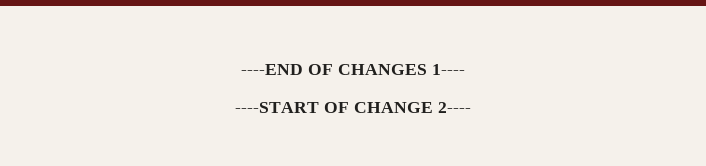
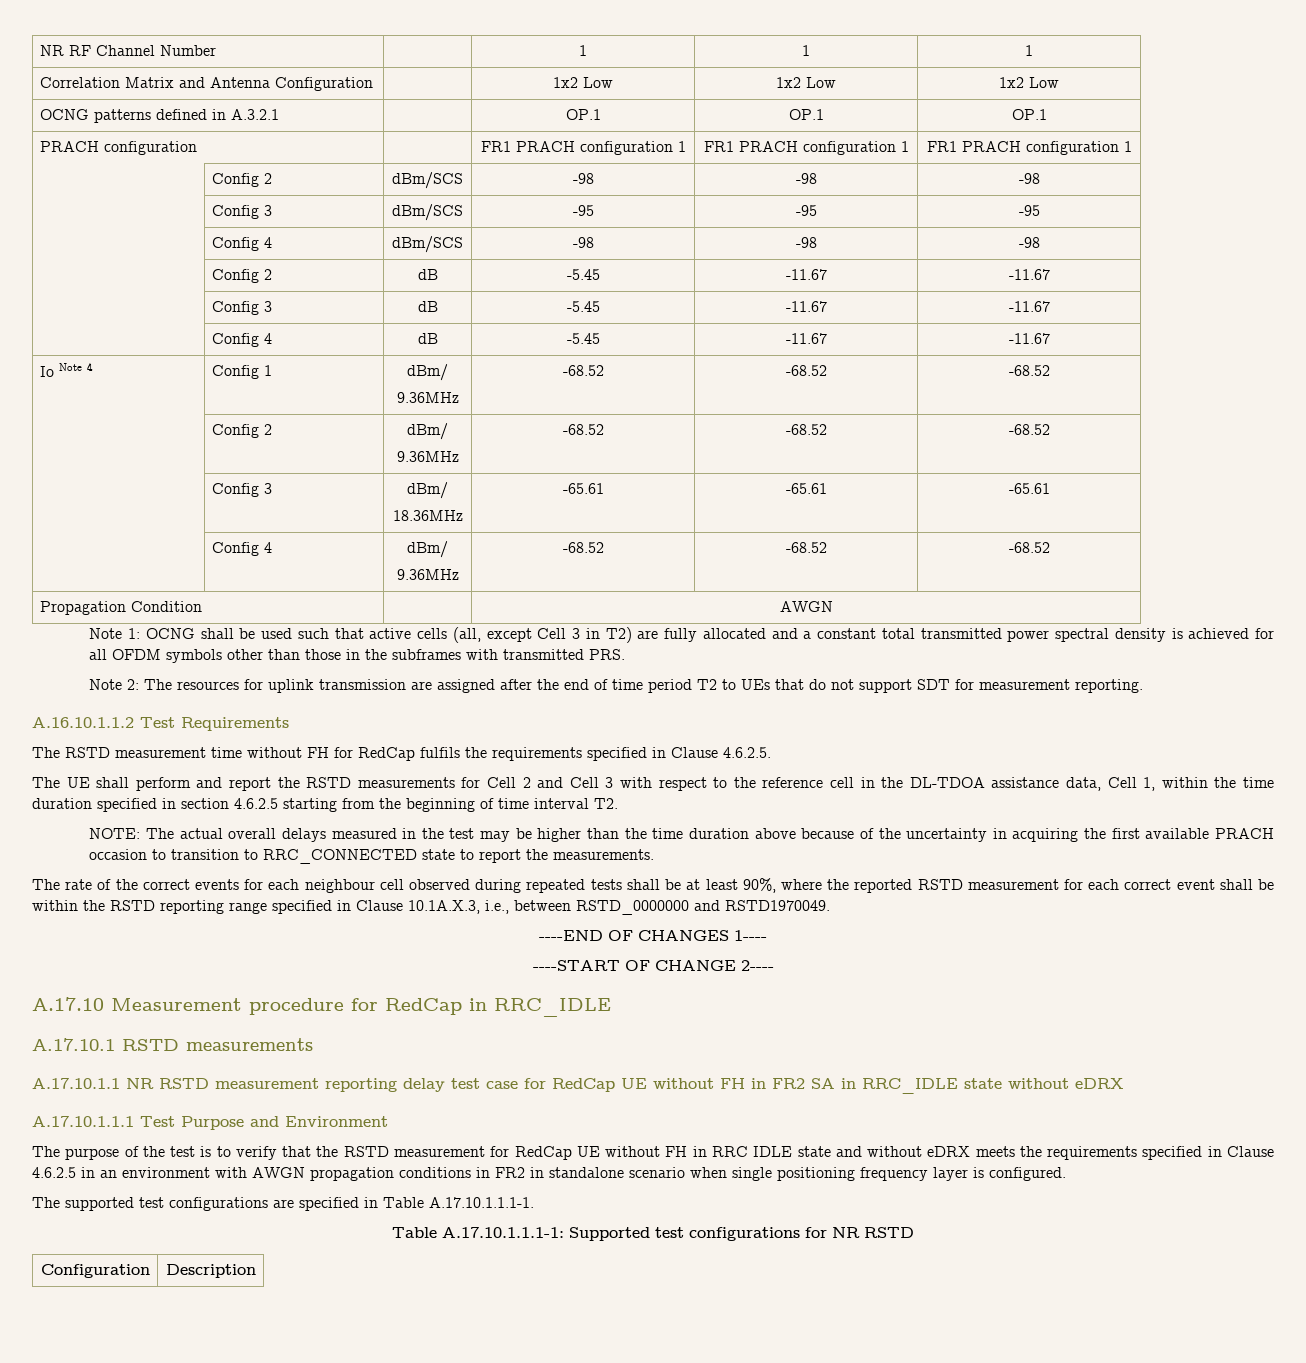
+ NR RF Channel Number | | 1 | 1 | 1
+ Correlation Matrix and Antenna Configuration | | 1x2 Low | 1x2 Low | 1x2 Low
+ OCNG patterns defined in A.3.2.1 | | OP.1 | OP.1 | OP.1
+ PRACH configuration | | FR1 PRACH configuration 1 | FR1 PRACH configuration 1 | FR1 PRACH configuration 1
+ | Config 2 | dBm/SCS | -98 | -98 | -98
+ | Config 3 | dBm/SCS | -95 | -95 | -95
+ | Config 4 | dBm/SCS | -98 | -98 | -98
+ | Config 2 | dB | -5.45 | -11.67 | -11.67
+ | Config 3 | dB | -5.45 | -11.67 | -11.67
+ | Config 4 | dB | -5.45 | -11.67 | -11.67
+ Io Note 4 | Config 1 | dBm/
+ 9.36MHz | -68.52 | -68.52 | -68.52
+ | Config 2 | dBm/
+ 9.36MHz | -68.52 | -68.52 | -68.52
+ | Config 3 | dBm/
+ 18.36MHz | -65.61 | -65.61 | -65.61
+ | Config 4 | dBm/
+ 9.36MHz | -68.52 | -68.52 | -68.52
+ Propagation Condition | | AWGN
+ Note 1: OCNG shall be used such that active cells (all, except Cell 3 in T2) are fully allocated and a constant total transmitted power spectral density is achieved for all OFDM symbols other than those in the subframes with transmitted PRS.
+ Note 2: The resources for uplink transmission are assigned after the end of time period T2 to UEs that do not support SDT for measurement reporting.
+ A.16.10.1.1.2 Test Requirements
+ The RSTD measurement time without FH for RedCap fulfils the requirements specified in Clause 4.6.2.5.
+ The UE shall perform and report the RSTD measurements for Cell 2 and Cell 3 with respect to the reference cell in the DL-TDOA assistance data, Cell 1, within the time duration specified in section 4.6.2.5 starting from the beginning of time interval T2.
+ NOTE: The actual overall delays measured in the test may be higher than the time duration above because of the uncertainty in acquiring the first available PRACH occasion to transition to RRC_CONNECTED state to report the measurements.
+ The rate of the correct events for each neighbour cell observed during repeated tests shall be at least 90%, where the reported RSTD measurement for each correct event shall be within the RSTD reporting range specified in Clause 10.1A.X.3, i.e., between RSTD_0000000 and RSTD1970049.
+ A.17.10 Measurement procedure for RedCap in RRC_IDLE
+ A.17.10.1 RSTD measurements
+ A.17.10.1.1 NR RSTD measurement reporting delay test case for RedCap UE without FH in FR2 SA in RRC_IDLE state without eDRX
+ A.17.10.1.1.1 Test Purpose and Environment
+ The purpose of the test is to verify that the RSTD measurement for RedCap UE without FH in RRC IDLE state and without eDRX meets the requirements specified in Clause 4.6.2.5 in an environment with AWGN propagation conditions in FR2 in standalone scenario when single positioning frequency layer is configured.
+ The supported test configurations are specified in Table A.17.10.1.1.1-1.
+ Table A.17.10.1.1.1-1: Supported test configurations for NR RSTD
+ Configuration | Description

